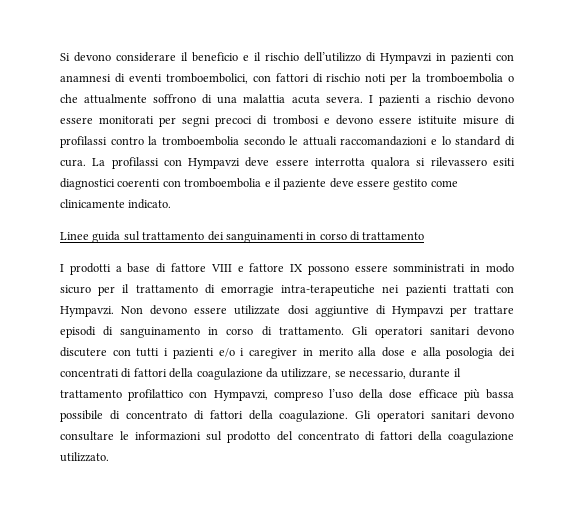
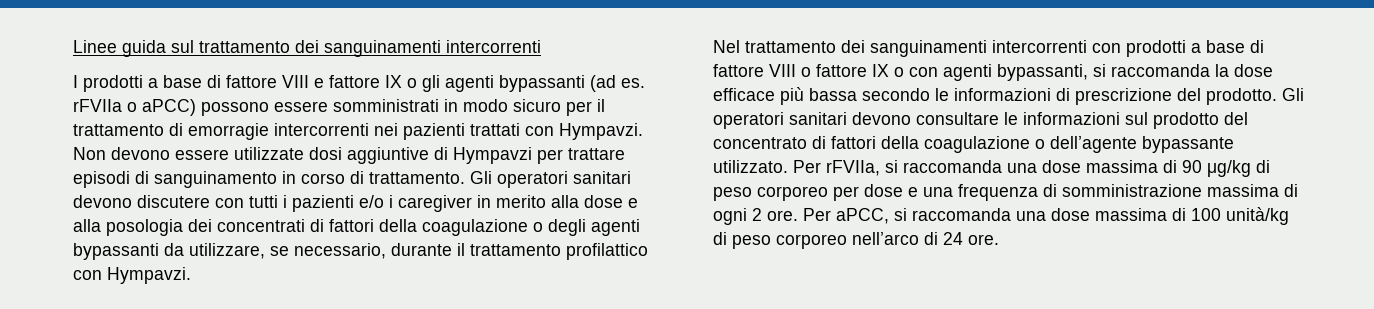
- Si devono considerare il beneficio e il rischio dell’utilizzo di Hympavzi in pazienti con anamnesi di eventi tromboembolici, con fattori di rischio noti per la tromboembolia o che attualmente soffrono di una malattia acuta severa. I pazienti a rischio devono essere monitorati per segni precoci di trombosi e devono essere istituite misure di profilassi contro la tromboembolia secondo le attuali raccomandazioni e lo standard di cura. La profilassi con Hympavzi deve essere interrotta qualora si rilevassero esiti diagnostici coerenti con tromboembolia e il paziente deve essere gestito come clinicamente indicato.
- Linee guida sul trattamento dei sanguinamenti in corso di trattamento
+ Linee guida sul trattamento dei sanguinamenti intercorrenti
- I prodotti a base di fattore VIII e fattore IX possono essere somministrati in modo sicuro per il trattamento di emorragie intra-terapeutiche nei pazienti trattati con Hympavzi.
+ I prodotti a base di fattore VIII e fattore IX o gli agenti bypassanti (ad es. rFVIIa o aPCC) possono essere somministrati in modo sicuro per il trattamento di emorragie intercorrenti nei pazienti trattati con Hympavzi.
- Gli operatori sanitari devono discutere con tutti i pazienti e/o i caregiver in merito alla dose e alla posologia dei concentrati di fattori della coagulazione da utilizzare, se necessario, durante il trattamento profilattico con Hympavzi, compreso l’uso della dose efficace più bassa possibile di concentrato di fattori della coagulazione.
+ Gli operatori sanitari devono discutere con tutti i pazienti e/o i caregiver in merito alla dose e alla posologia dei concentrati di fattori della coagulazione o degli agenti bypassanti da utilizzare, se necessario, durante il trattamento profilattico con Hympavzi.
+ Nel trattamento dei sanguinamenti intercorrenti con prodotti a base di fattore VIII o fattore IX o con agenti bypassanti, si raccomanda la dose efficace più bassa secondo le informazioni di prescrizione del prodotto.
- Gli operatori sanitari devono consultare le informazioni sul prodotto del concentrato di fattori della coagulazione utilizzato.
+ Gli operatori sanitari devono consultare le informazioni sul prodotto del concentrato di fattori della coagulazione o dell’agente bypassante utilizzato. Per rFVIIa, si raccomanda una dose massima di 90 μg/kg di peso corporeo per dose e una frequenza di somministrazione massima di ogni 2 ore. Per aPCC, si raccomanda una dose massima di 100 unità/kg di peso corporeo nell’arco di 24 ore.

